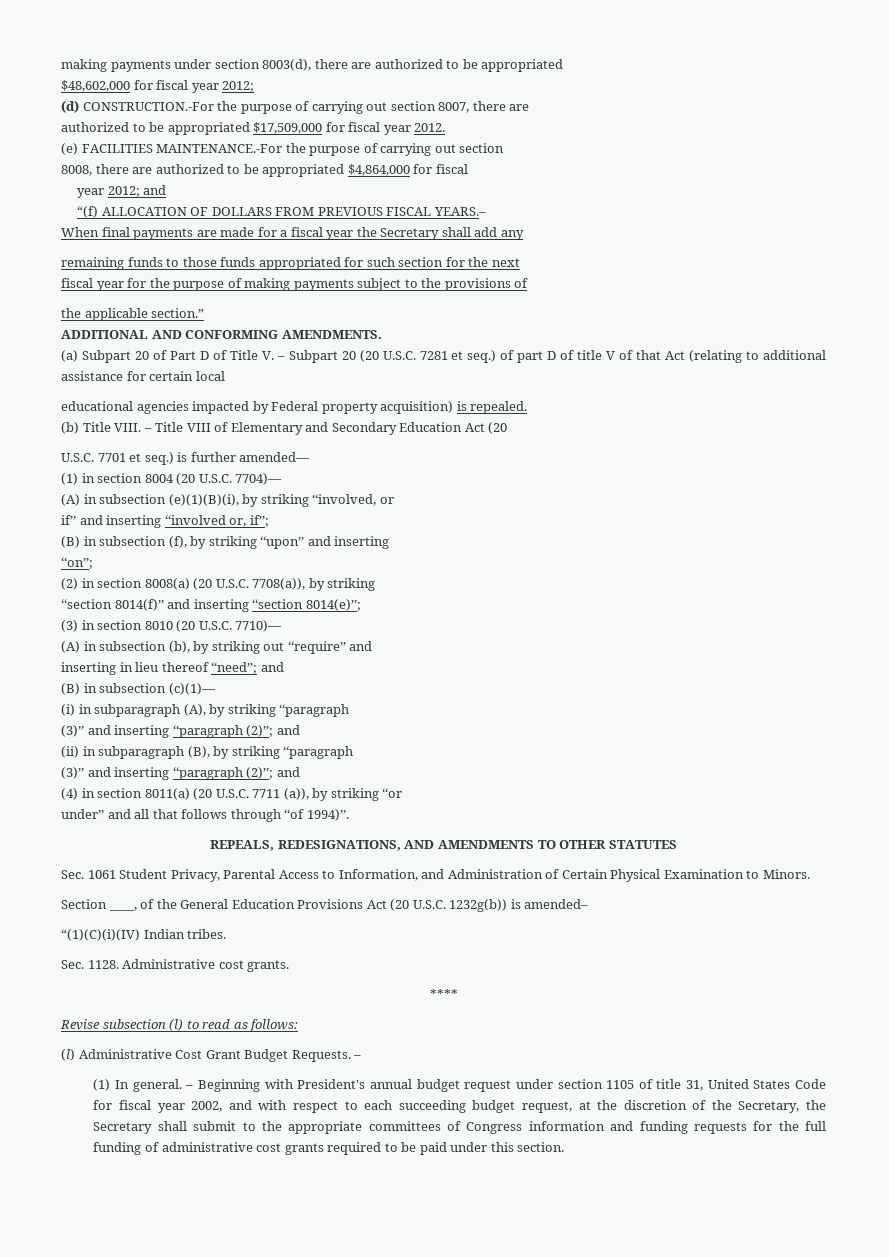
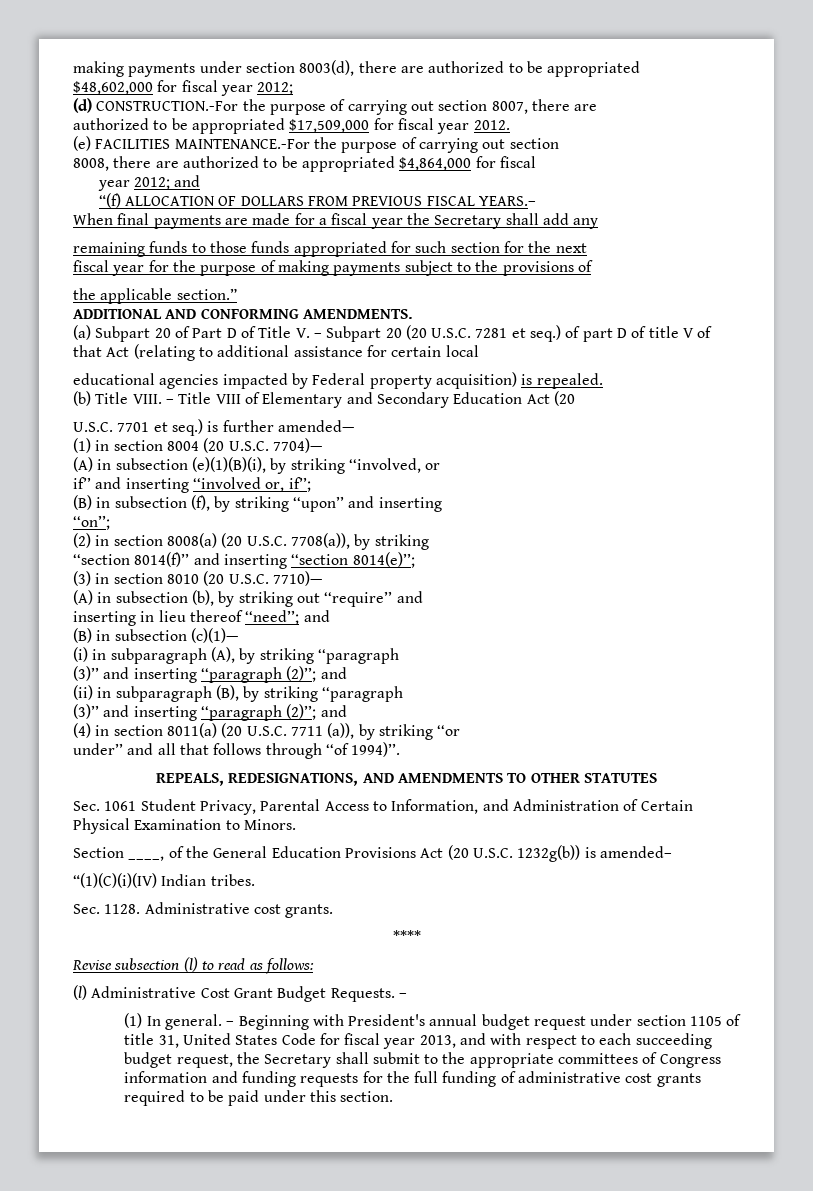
- – Beginning with President's annual budget request under section 1105 of title 31, United States Code for fiscal year 2002, and with respect to each succeeding budget request, at the discretion of the Secretary, the Secretary shall submit to the appropriate committees of Congress information and funding requests for the full funding of administrative cost grants required to be paid under this section.
+ – Beginning with President's annual budget request under section 1105 of title 31, United States Code for fiscal year 2013, and with respect to each succeeding budget request, the Secretary shall submit to the appropriate committees of Congress information and funding requests for the full funding of administrative cost grants required to be paid under this section.

